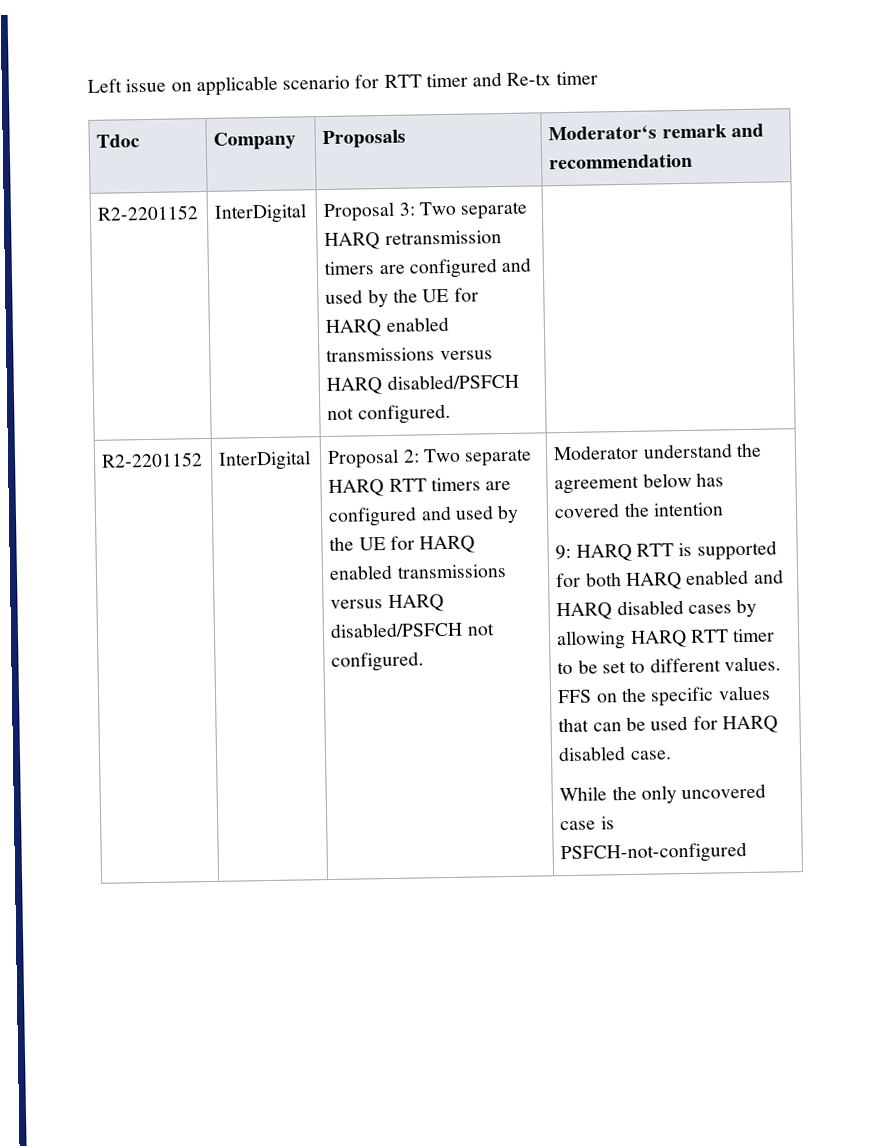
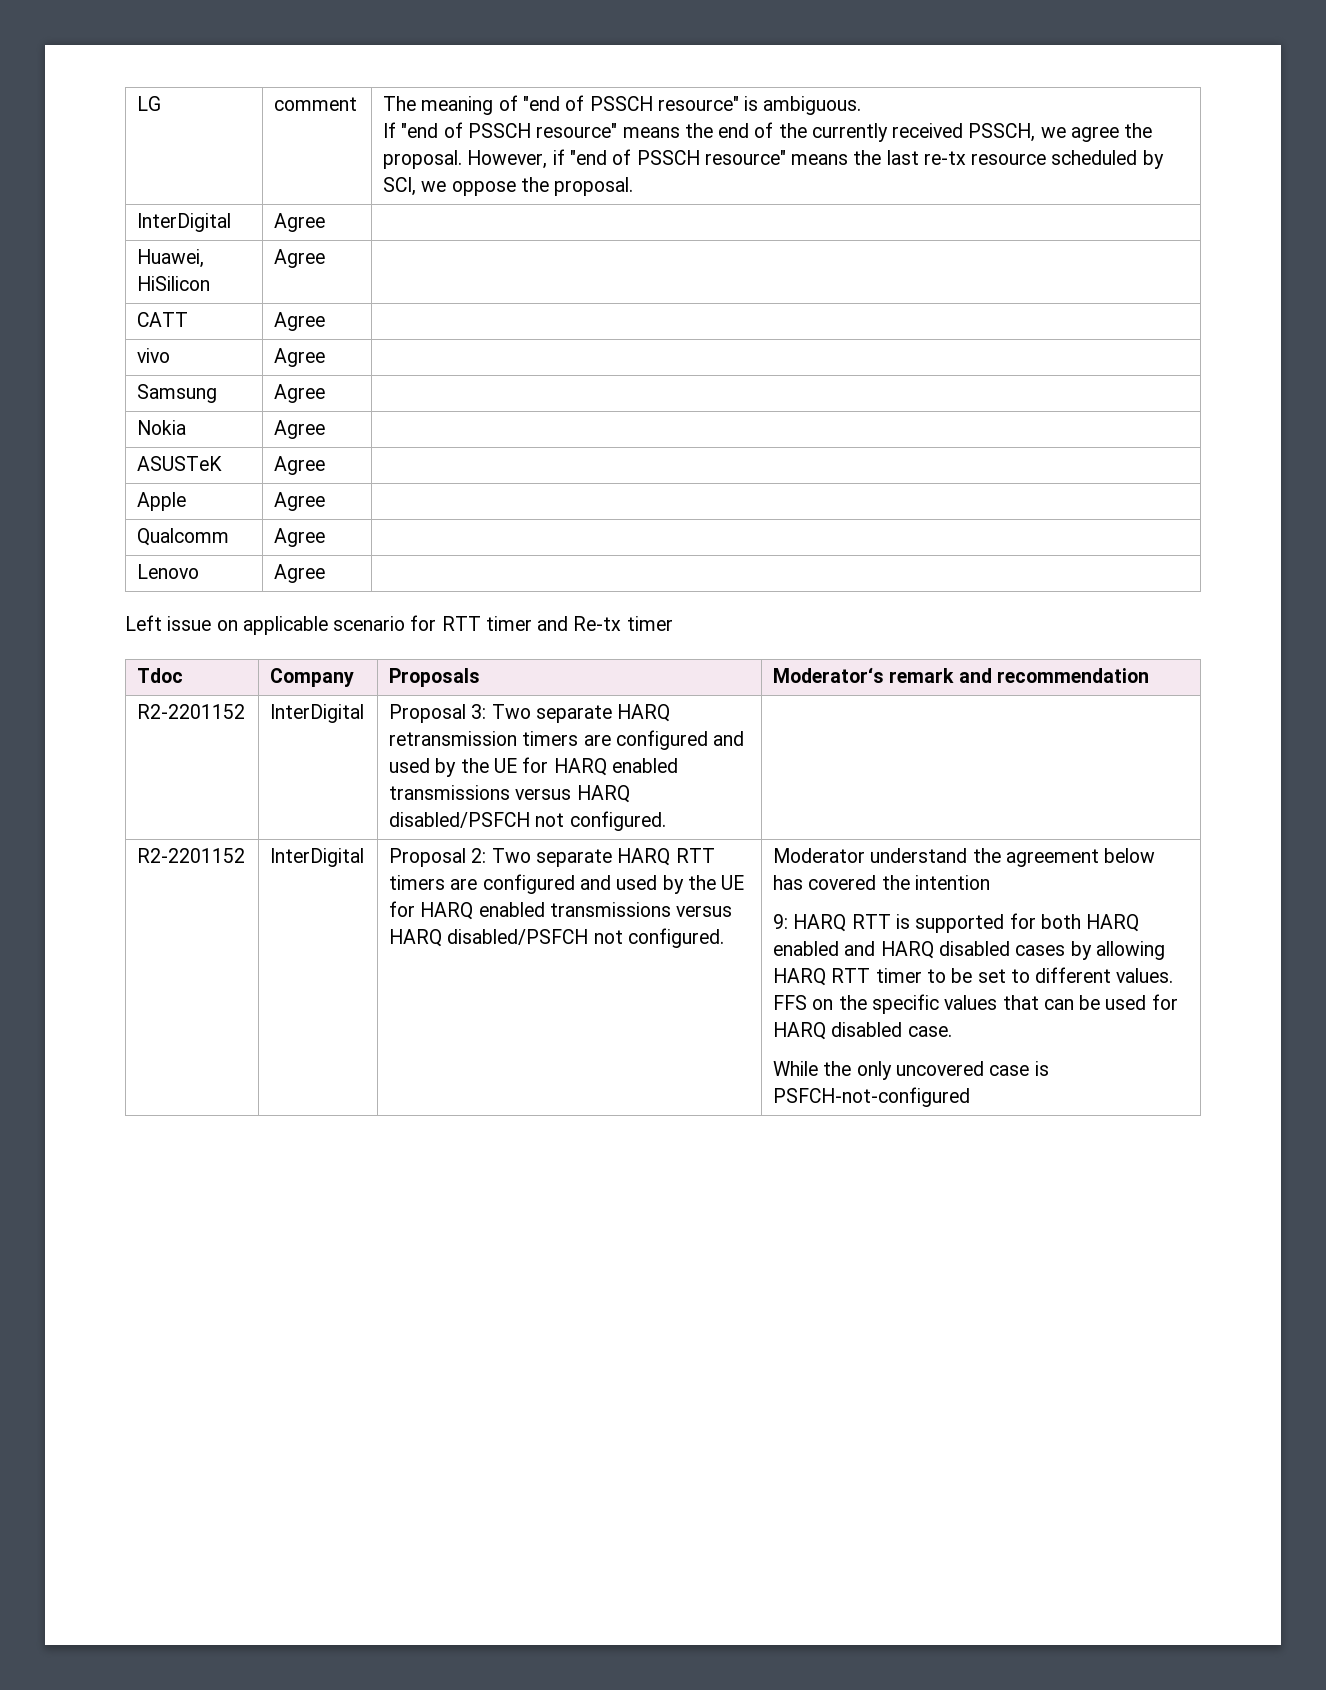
+ LG | comment | The meaning of "end of PSSCH resource" is ambiguous.
+ If "end of PSSCH resource" means the end of the currently received PSSCH, we agree the proposal. However, if "end of PSSCH resource" means the last re-tx resource scheduled by SCI, we oppose the proposal.
+ InterDigital | Agree |
+ Huawei, HiSilicon | Agree |
+ CATT | Agree |
+ vivo | Agree |
+ Samsung | Agree |
+ Nokia | Agree |
+ ASUSTeK | Agree |
+ Apple | Agree |
+ Qualcomm | Agree |
+ Lenovo | Agree |

